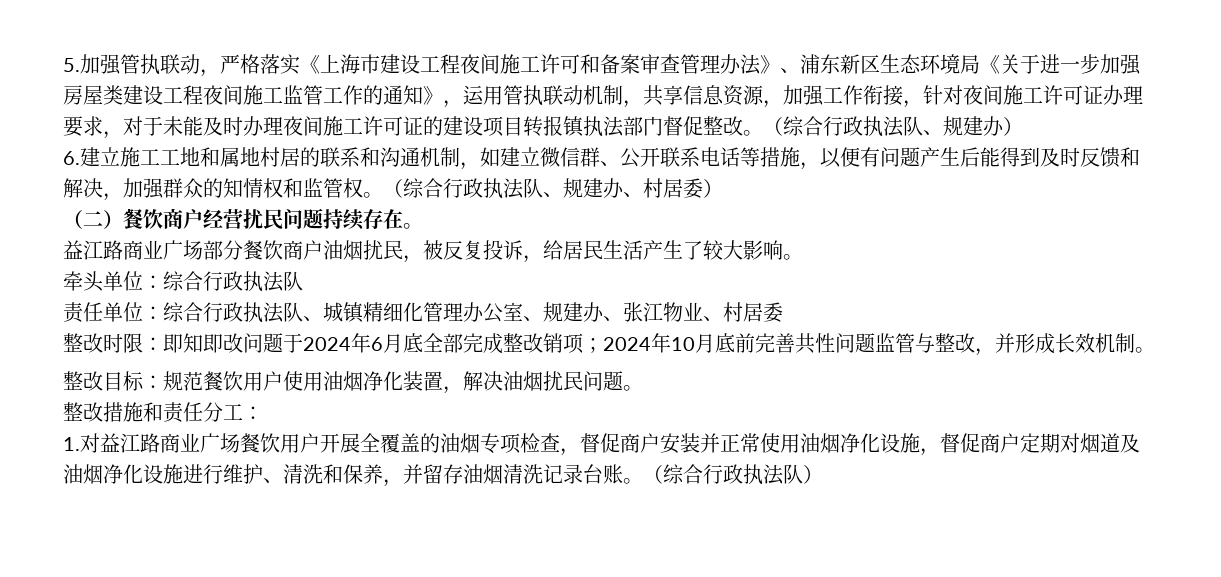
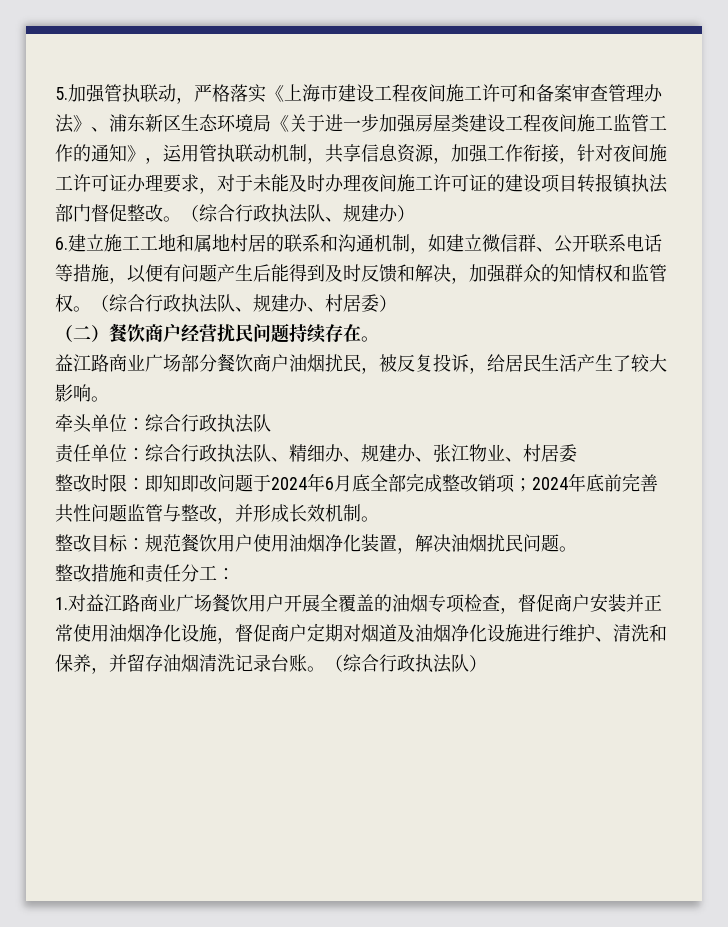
- 责任单位：综合行政执法队、城镇精细化管理办公室、规建办、张江物业、村居委
+ 责任单位：综合行政执法队、精细办、规建办、张江物业、村居委
- 整改时限：即知即改问题于2024年6月底全部完成整改销项；2024年10月底前完善共性问题监管与整改，并形成长效机制。
+ 整改时限：即知即改问题于2024年6月底全部完成整改销项；2024年底前完善共性问题监管与整改，并形成长效机制。

